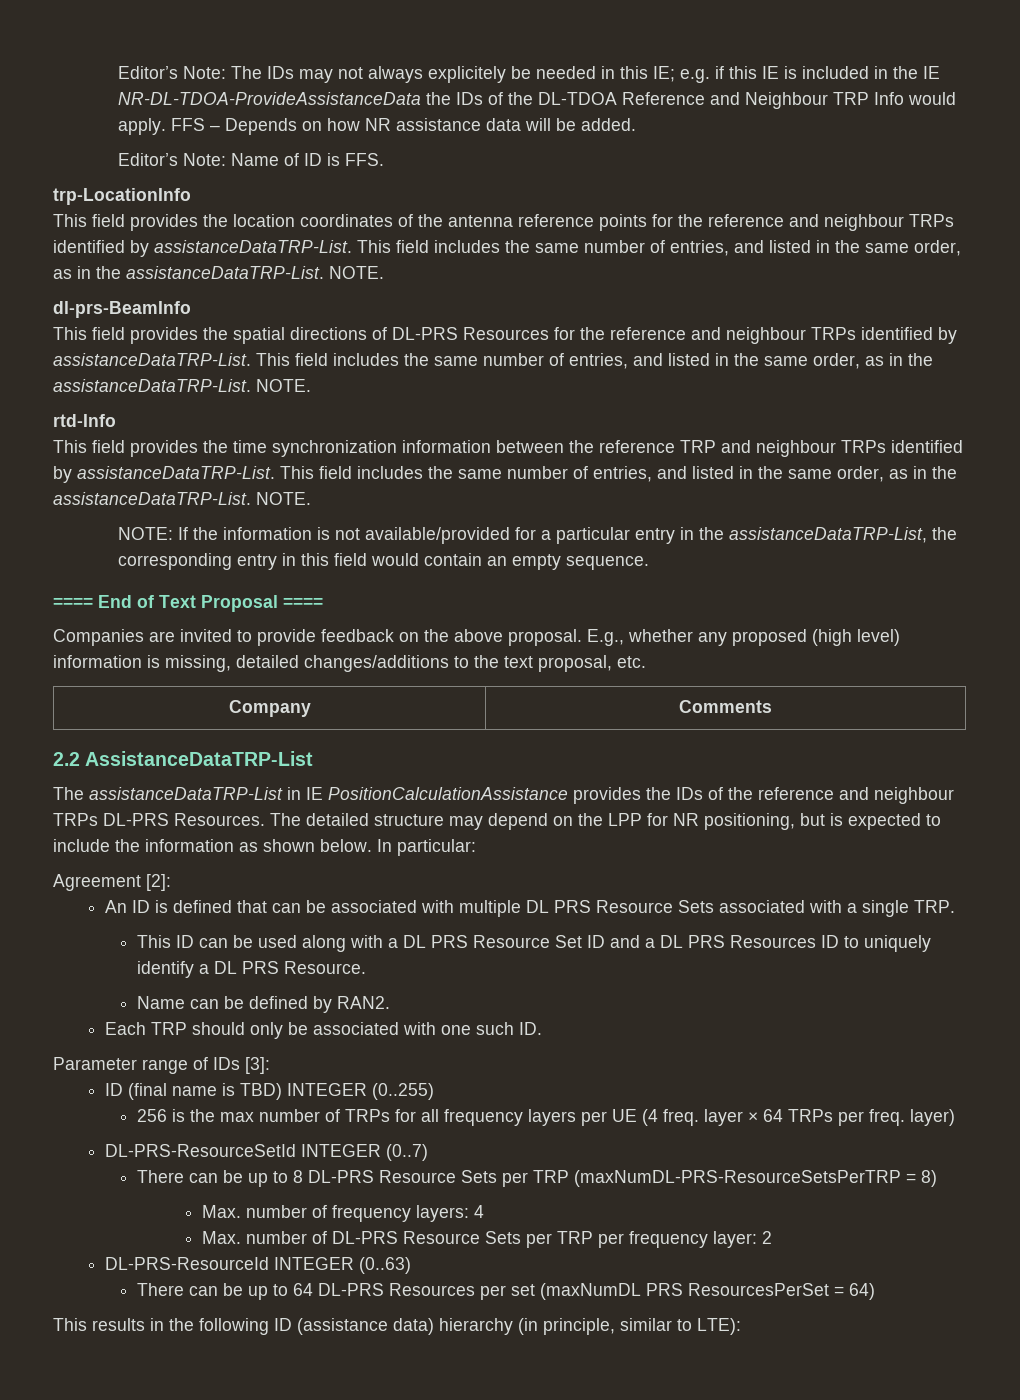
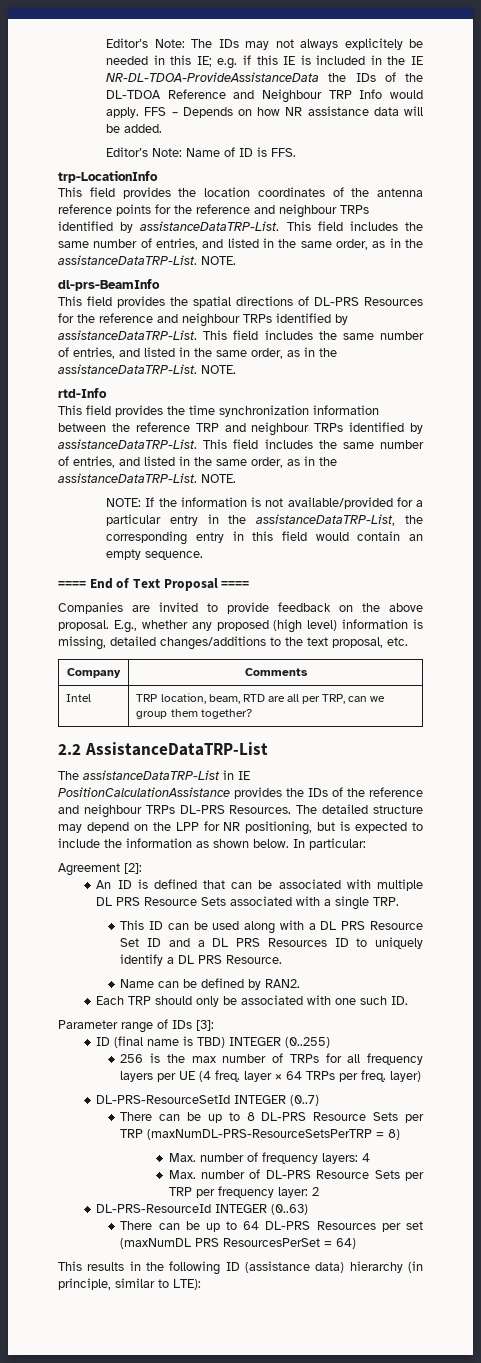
+ Intel | TRP location, beam, RTD are all per TRP, can we group them together?

